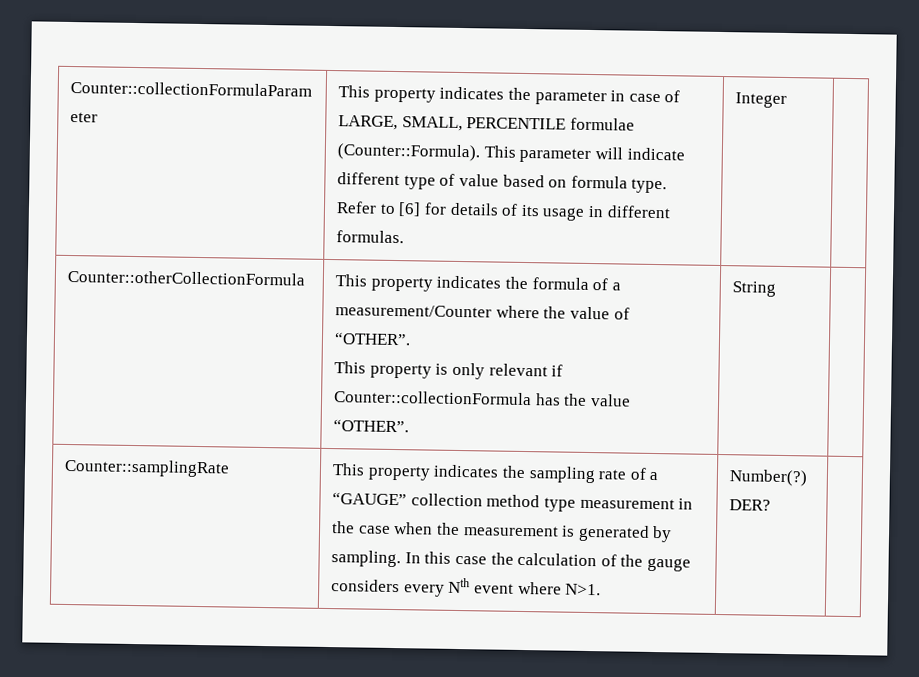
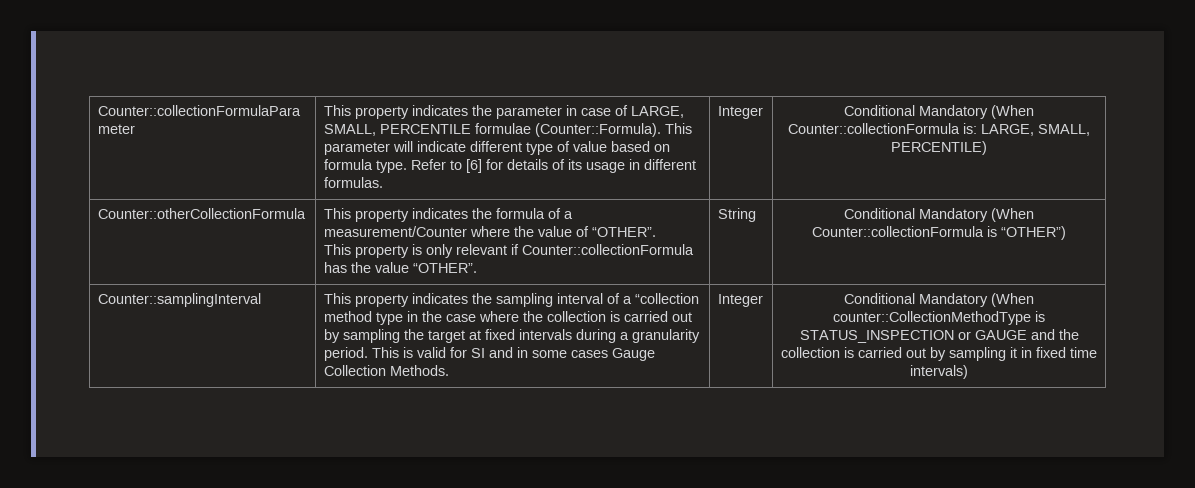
+ Conditional Mandatory (When Counter::collectionFormula is: LARGE, SMALL, PERCENTILE)
  Counter::otherCollectionFormula | This property indicates the formula of a measurement/Counter where the value of “OTHER”.
- This property is only relevant if Counter::collectionFormula has the value “OTHER”. | String |
- Counter::samplingRate | This property indicates the sampling rate of a “GAUGE” collection method type measurement in the case when the measurement is generated by sampling. In this case the calculation of the gauge considers every Nth event where N>1. | Number(?) DER? |
+ This property is only relevant if Counter::collectionFormula has the value “OTHER”. | String | Conditional Mandatory (When Counter::collectionFormula is “OTHER”)
+ Counter::samplingInterval | This property indicates the sampling interval of a “collection method type in the case where the collection is carried out by sampling the target at fixed intervals during a granularity period. This is valid for SI and in some cases Gauge Collection Methods. | Integer | Conditional Mandatory (When counter::CollectionMethodType is STATUS_INSPECTION or GAUGE and the collection is carried out by sampling it in fixed time intervals)

